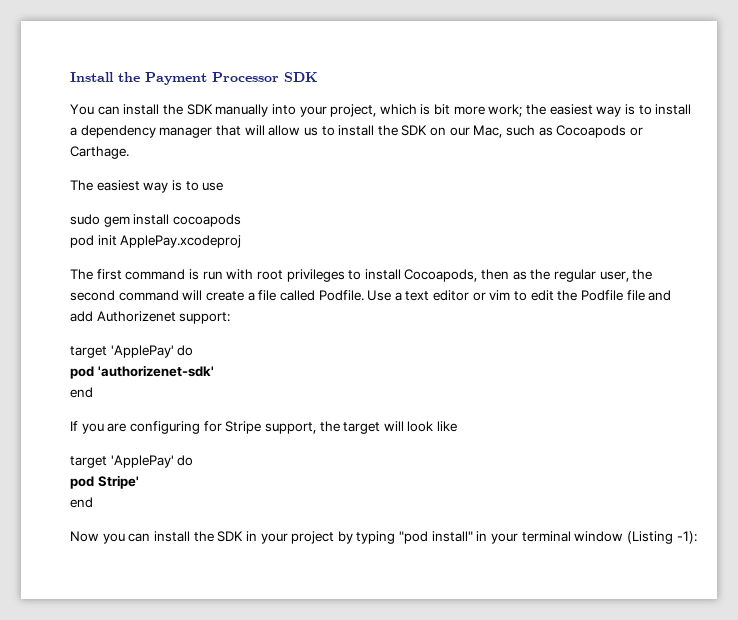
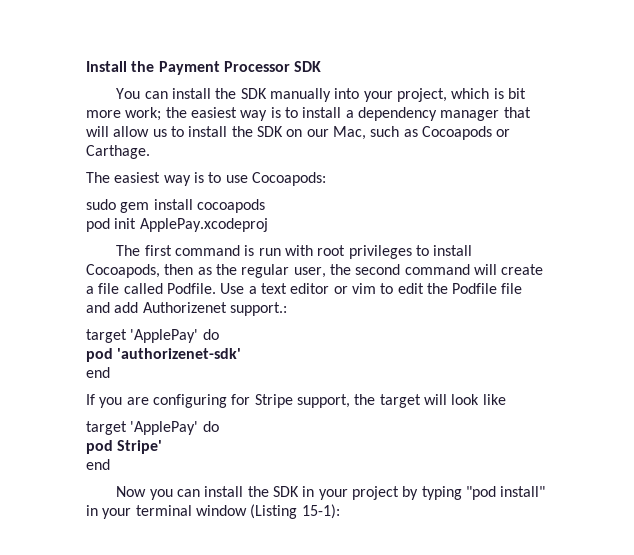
- The easiest way is to use
+ The easiest way is to use Cocoapods:
- Use a text editor or vim to edit the Podfile file and add Authorizenet support:
+ Use a text editor or vim to edit the Podfile file and add Authorizenet support.:
- Now you can install the SDK in your project by typing "pod install" in your terminal window (Listing -1):
+ Now you can install the SDK in your project by typing "pod install" in your terminal window (Listing 15-1):

